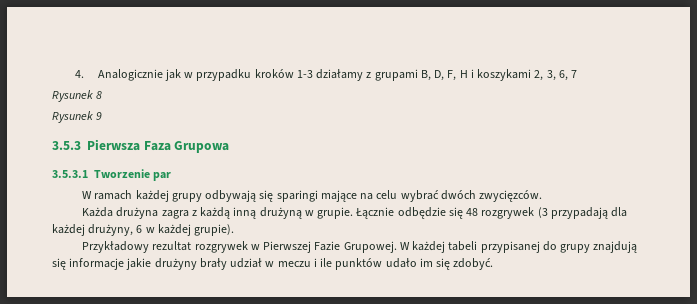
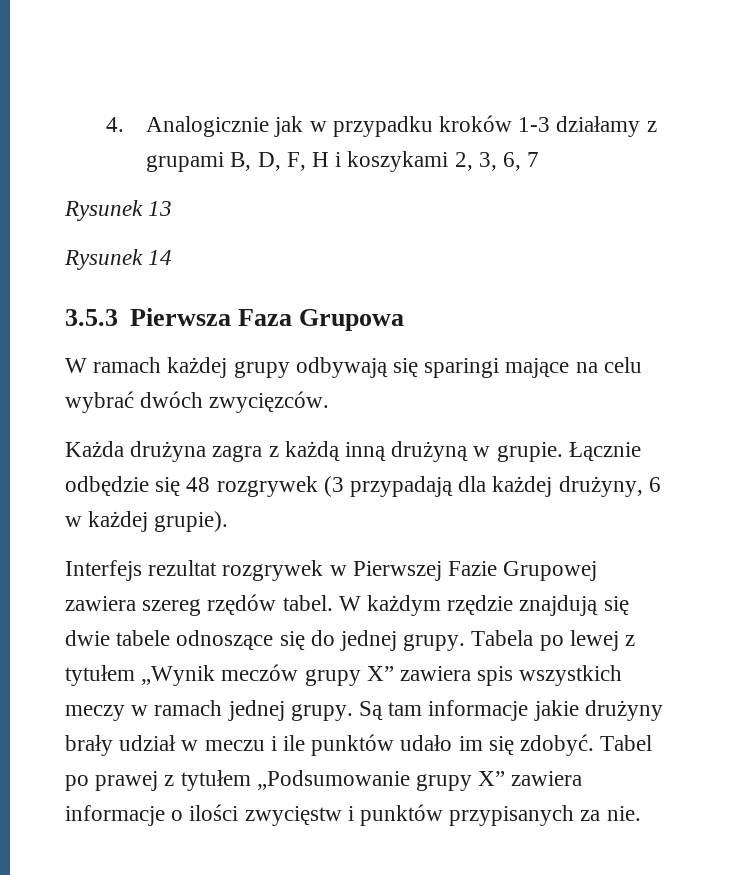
- Rysunek 8
- Rysunek 9
+ Rysunek 13
+ Rysunek 14
- 3.5.3.1 Tworzenie par
- Przykładowy rezultat rozgrywek w Pierwszej Fazie Grupowej. W każdej tabeli przypisanej do grupy znajdują się informacje jakie drużyny brały udział w meczu i ile punktów udało im się zdobyć.
+ Interfejs rezultat rozgrywek w Pierwszej Fazie Grupowej zawiera szereg rzędów tabel. W każdym rzędzie znajdują się dwie tabele odnoszące się do jednej grupy. Tabela po lewej z tytułem „Wynik meczów grupy X” zawiera spis wszystkich meczy w ramach jednej grupy. Są tam informacje jakie drużyny brały udział w meczu i ile punktów udało im się zdobyć.
+ Tabel po prawej z tytułem „Podsumowanie grupy X” zawiera informacje o ilości zwycięstw i punktów przypisanych za nie.

